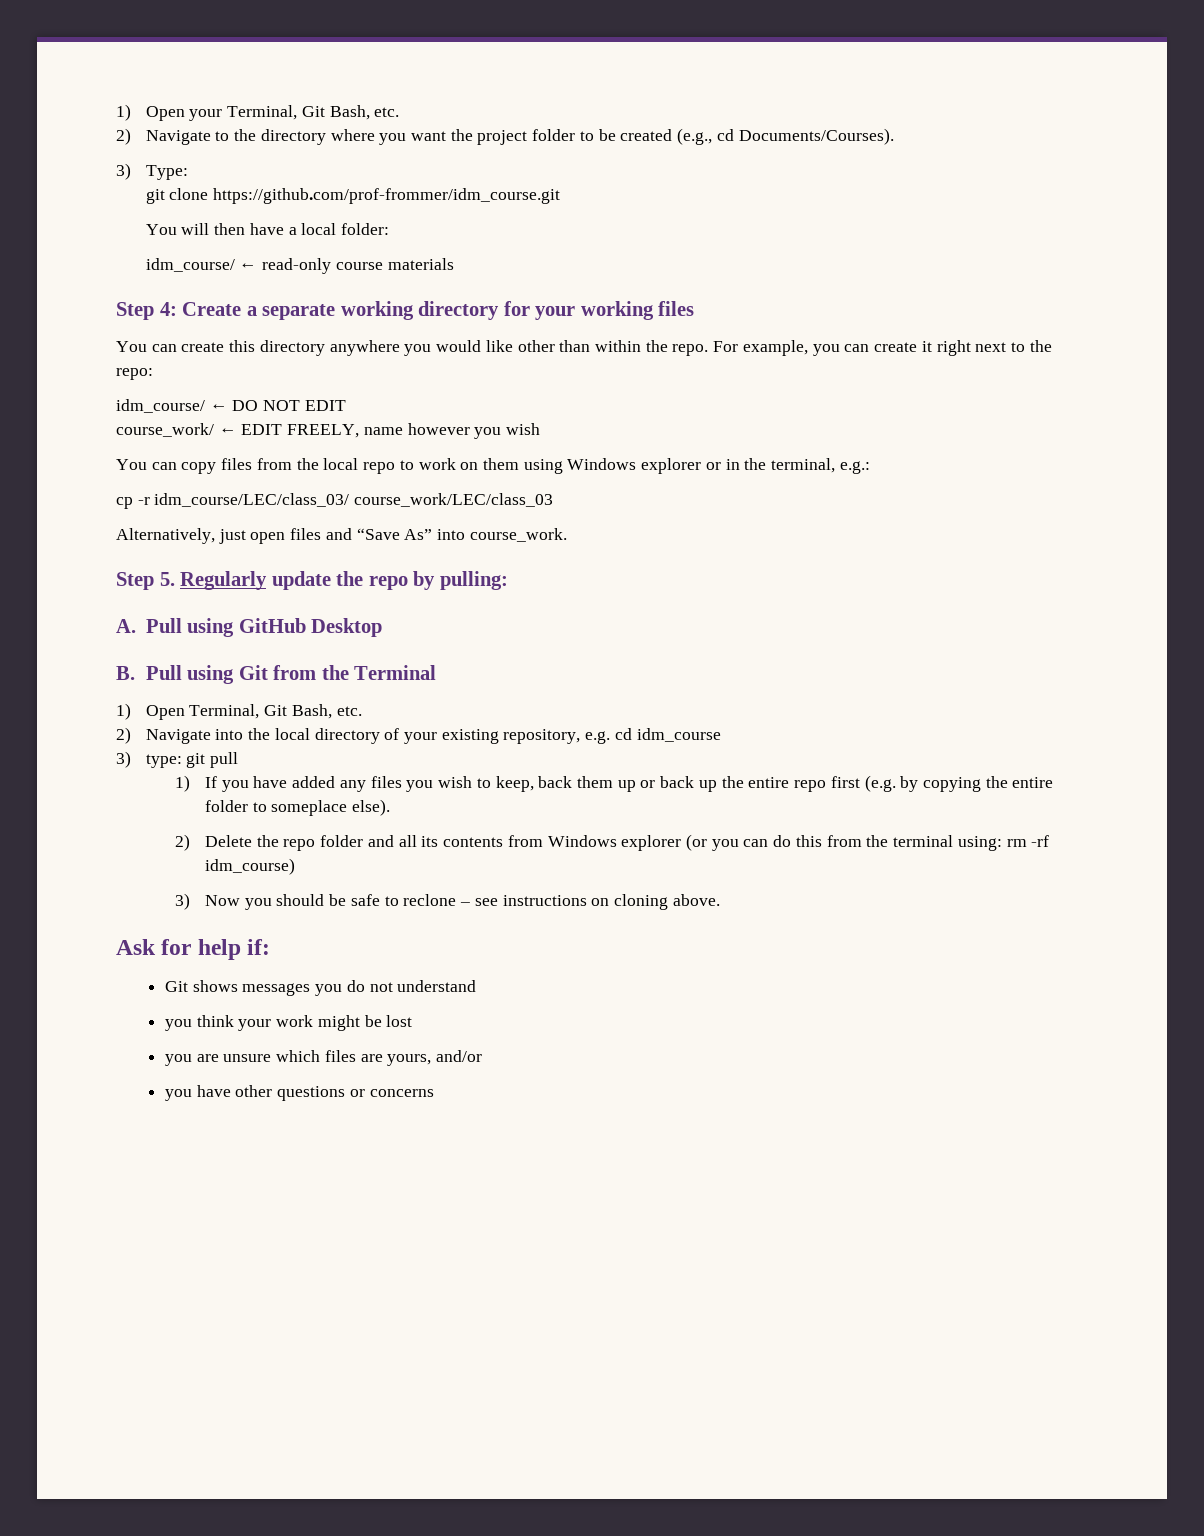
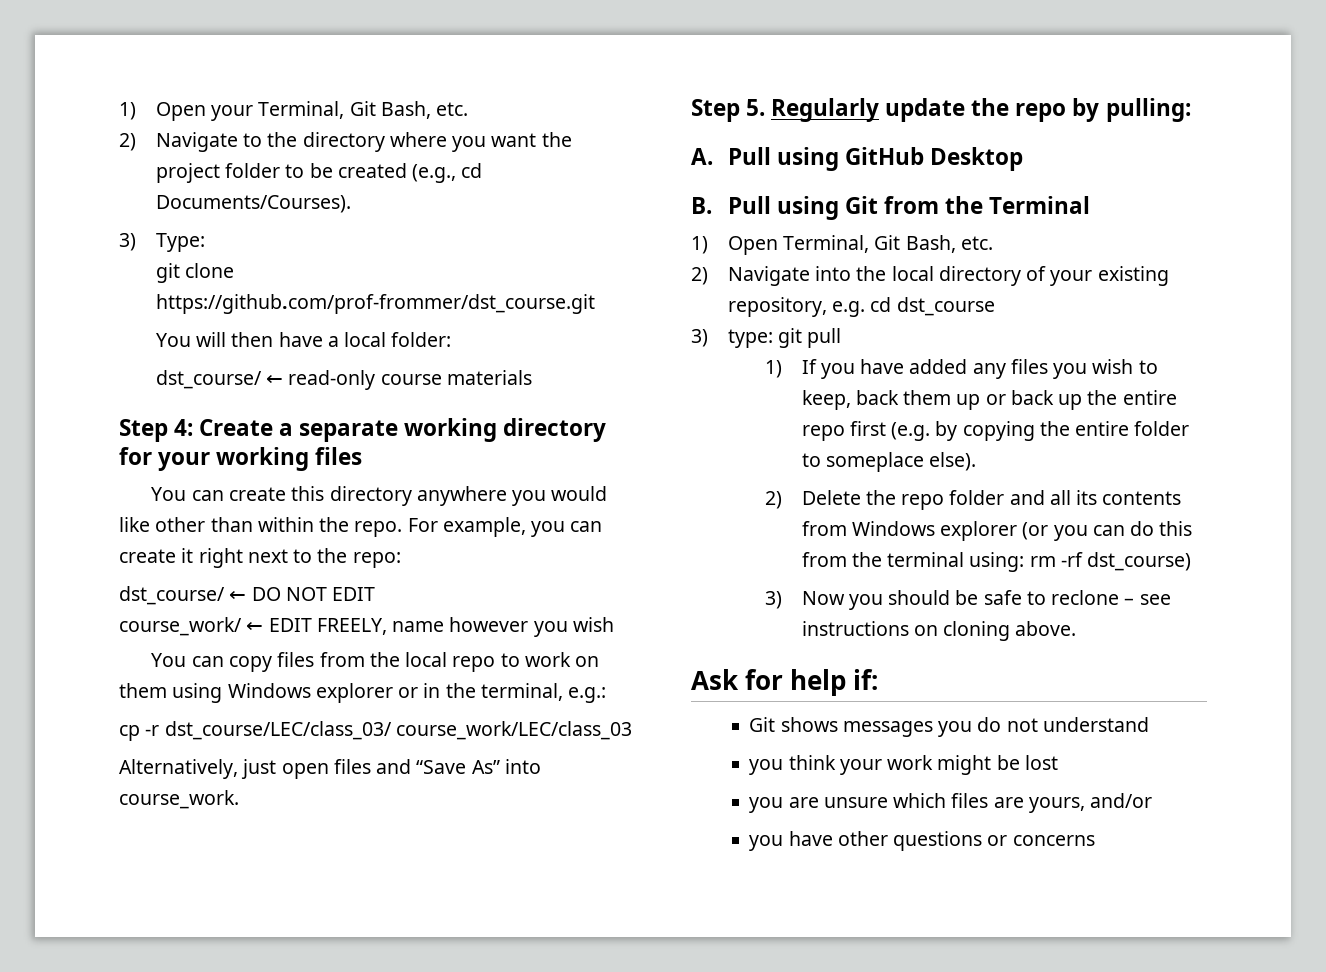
- git clone https://github.com/prof-frommer/idm_course.git
+ git clone https://github.com/prof-frommer/dst_course.git
- idm_course/ ← read-only course materials
+ dst_course/ ← read-only course materials
- idm_course/ ← DO NOT EDIT
+ dst_course/ ← DO NOT EDIT
- cp -r idm_course/LEC/class_03/ course_work/LEC/class_03
+ cp -r dst_course/LEC/class_03/ course_work/LEC/class_03
- 2) Navigate into the local directory of your existing repository, e.g. cd idm_course
+ 2) Navigate into the local directory of your existing repository, e.g. cd dst_course
- 2) Delete the repo folder and all its contents from Windows explorer (or you can do this from the terminal using: rm -rf idm_course)
+ 2) Delete the repo folder and all its contents from Windows explorer (or you can do this from the terminal using: rm -rf dst_course)

